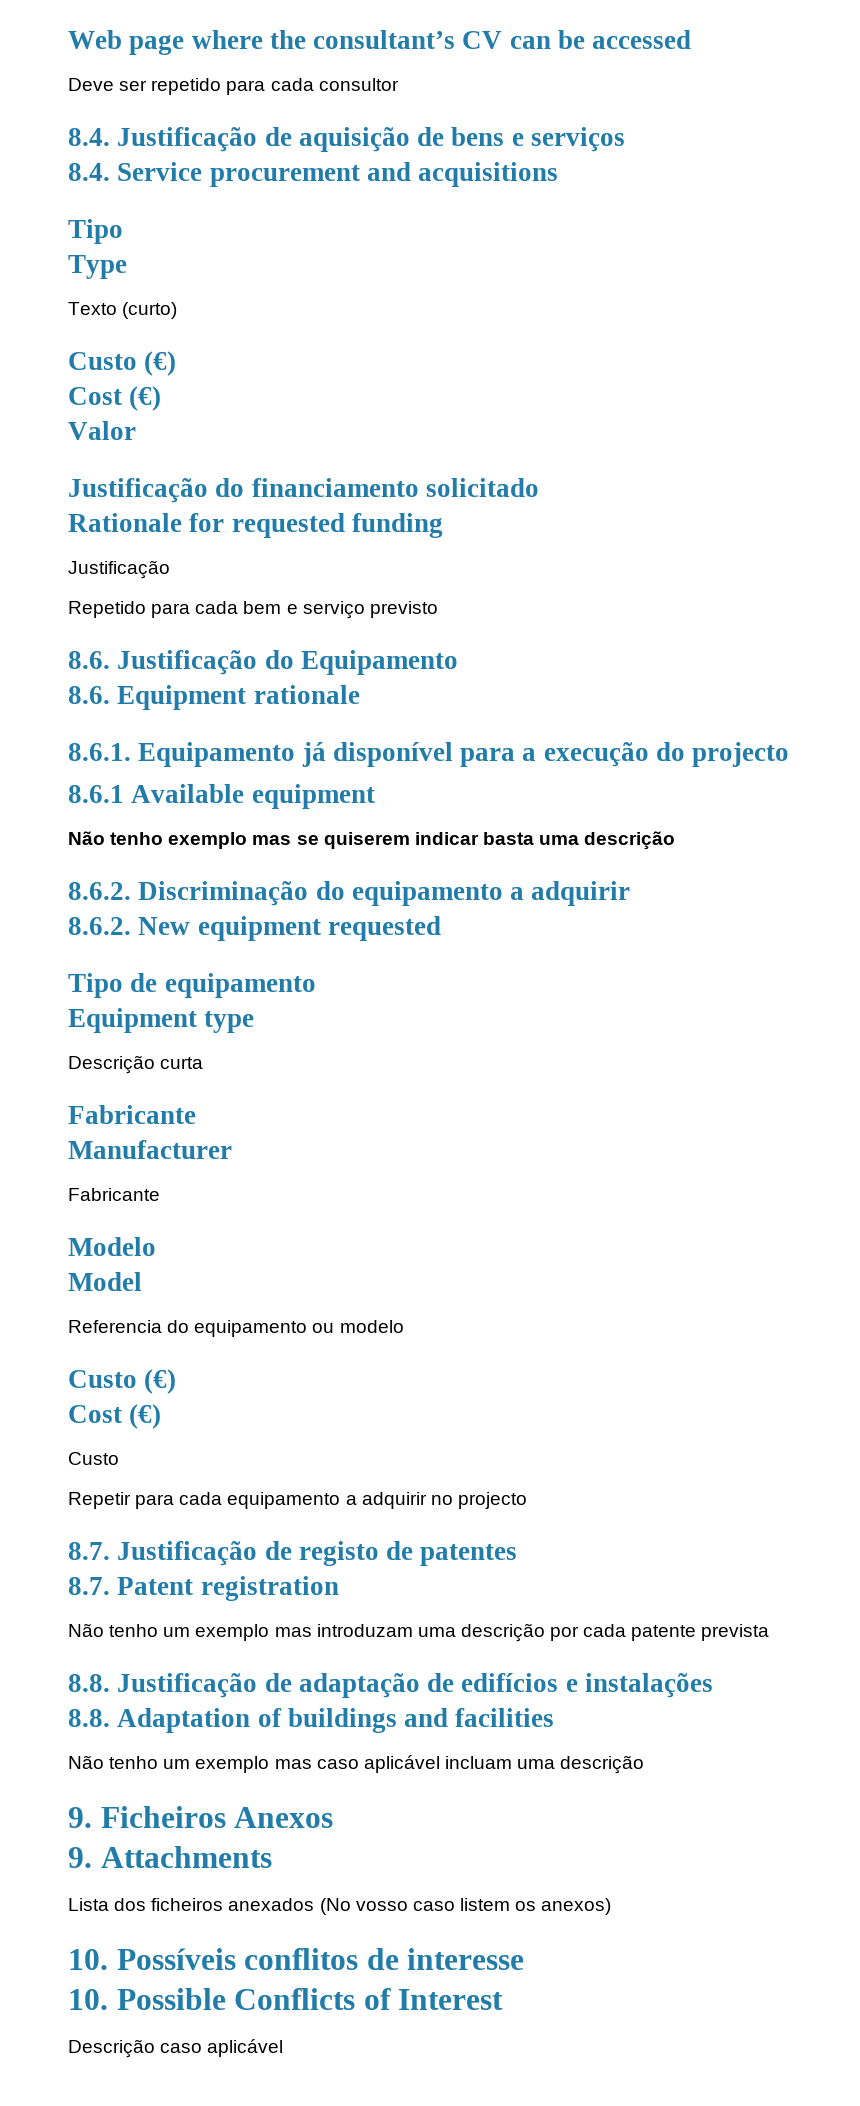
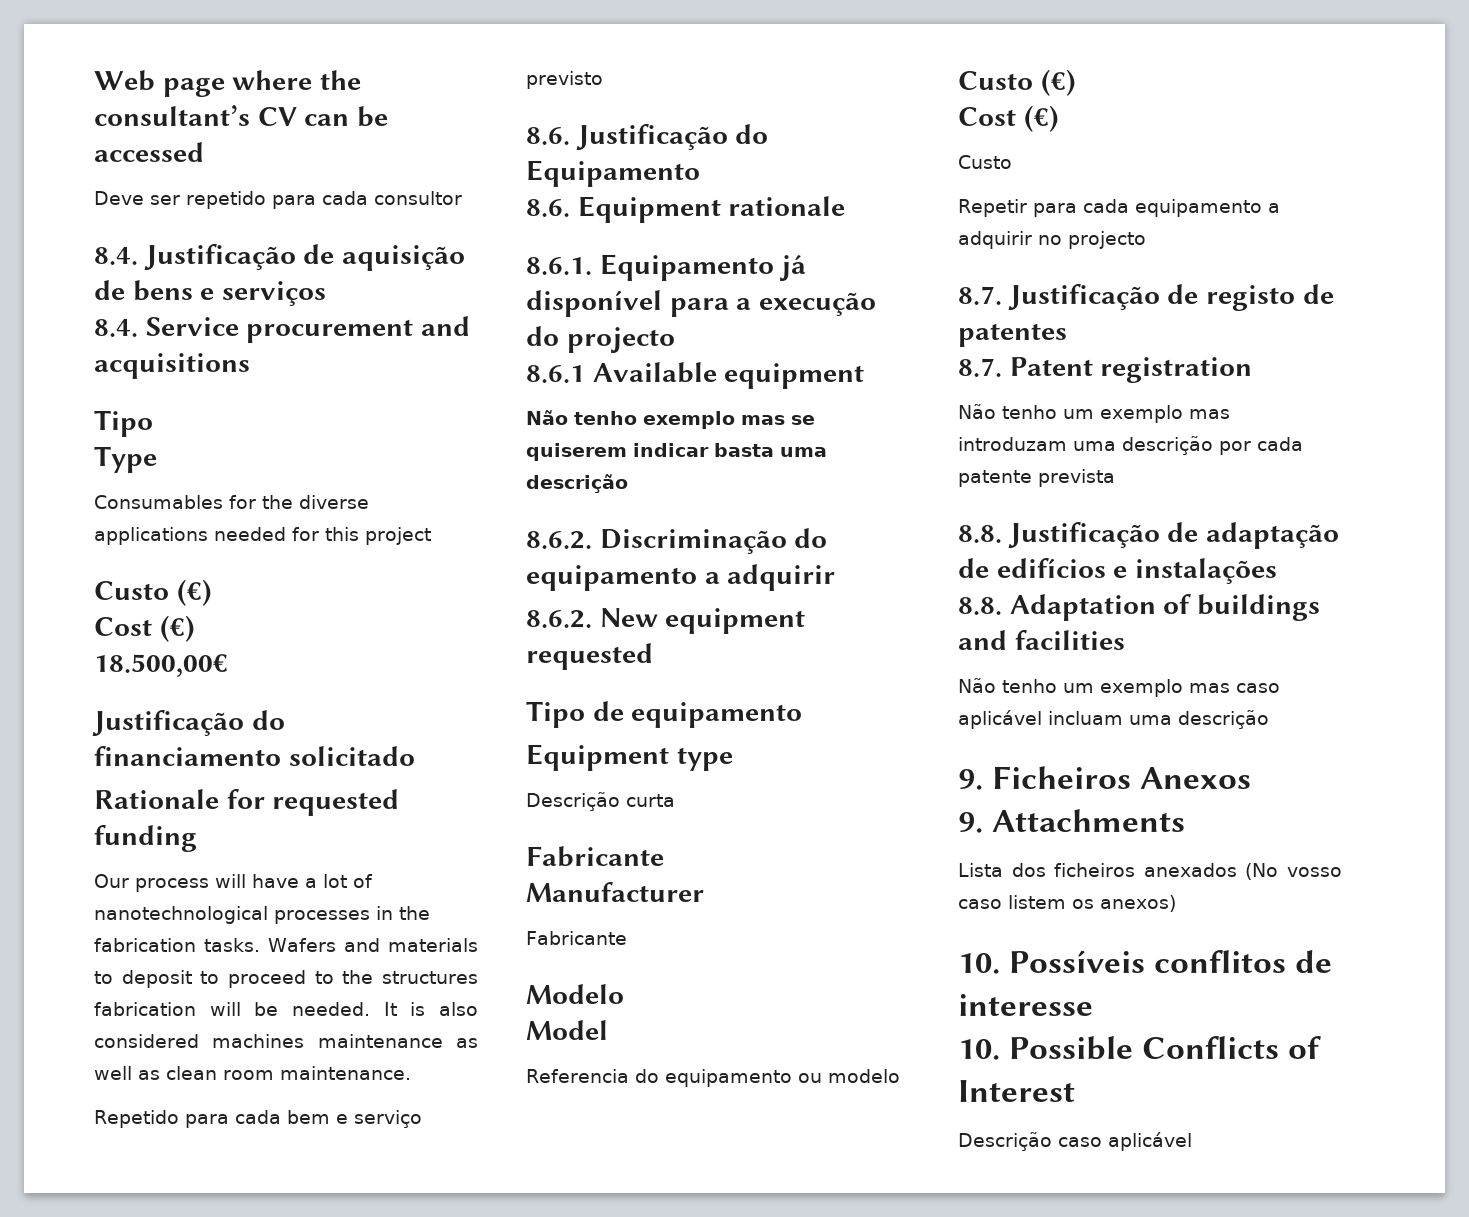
- Texto (curto)
+ Consumables for the diverse applications needed for this project
  Custo (€)
  Cost (€)
- Valor
+ 18.500,00€
  Rationale for requested funding
- Justificação
+ Our process will have a lot of nanotechnological processes in the fabrication tasks. Wafers and materials to deposit to proceed to the structures fabrication will be needed. It is also considered machines maintenance as well as clean room maintenance.

